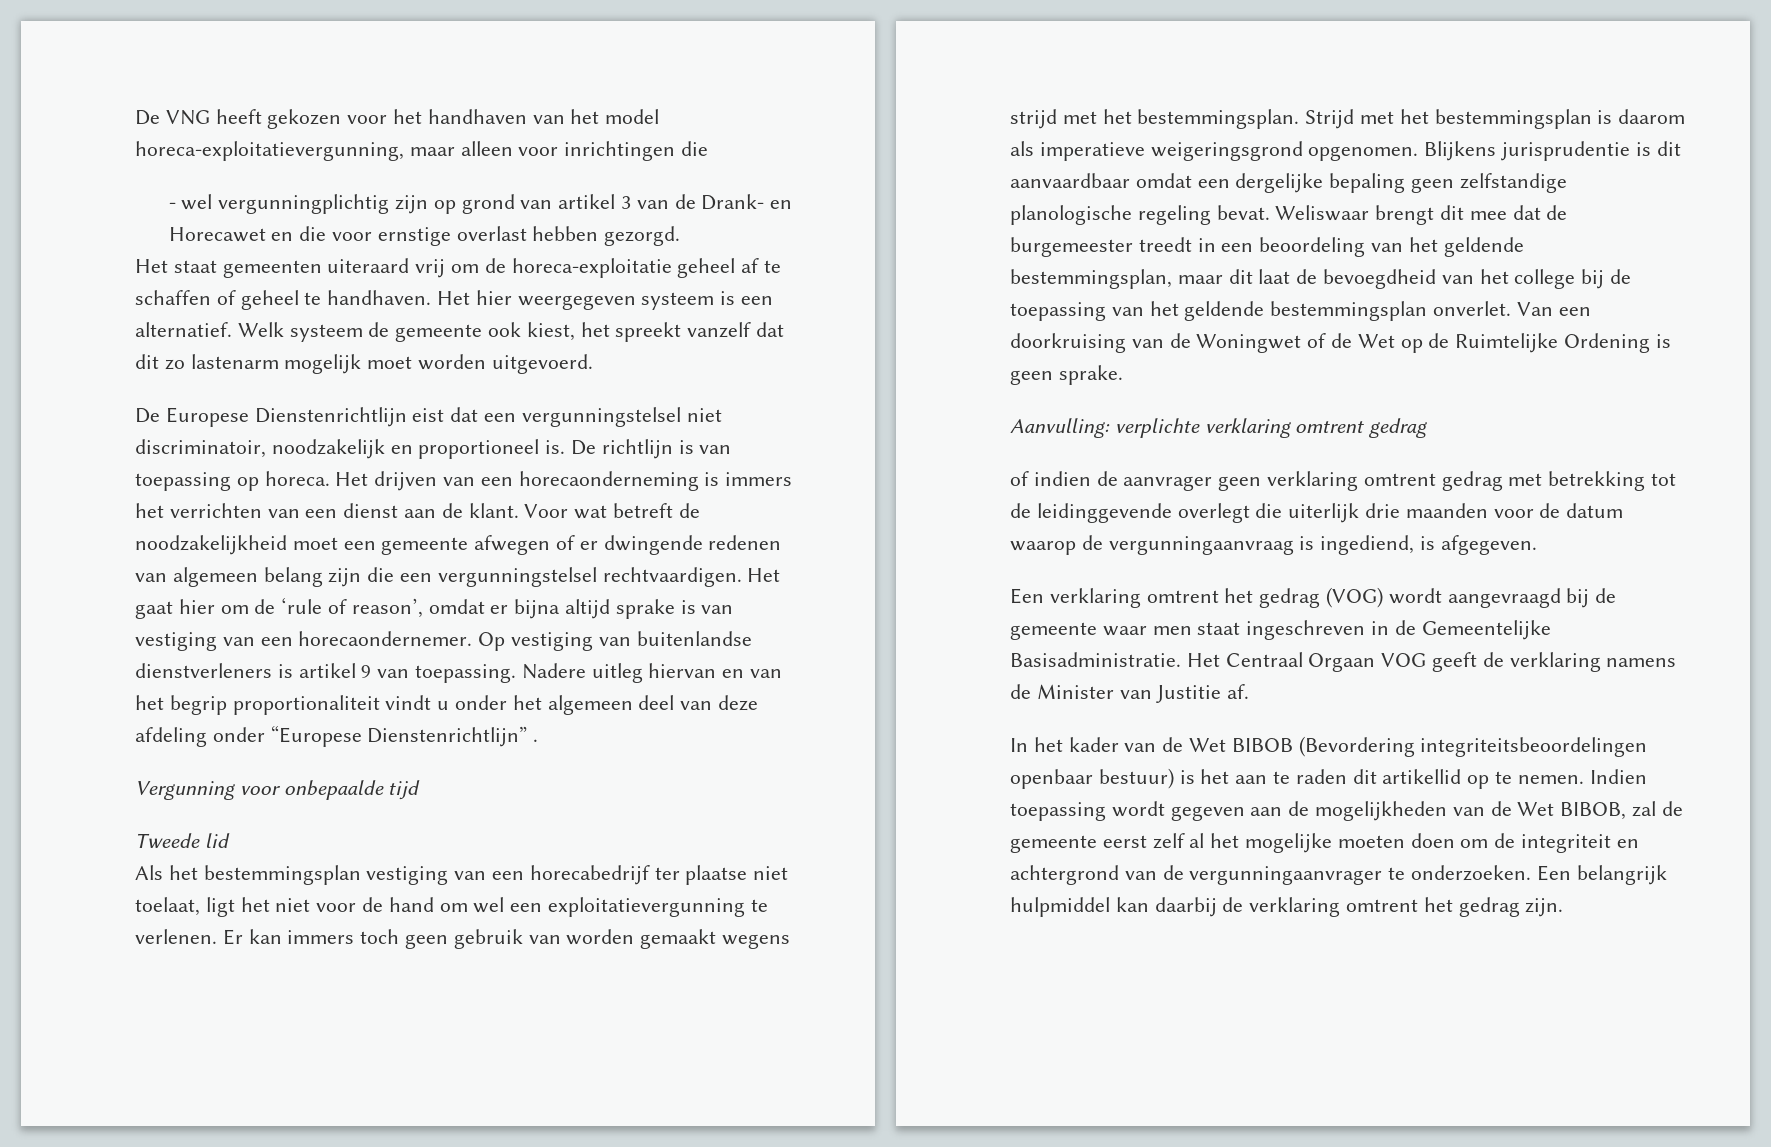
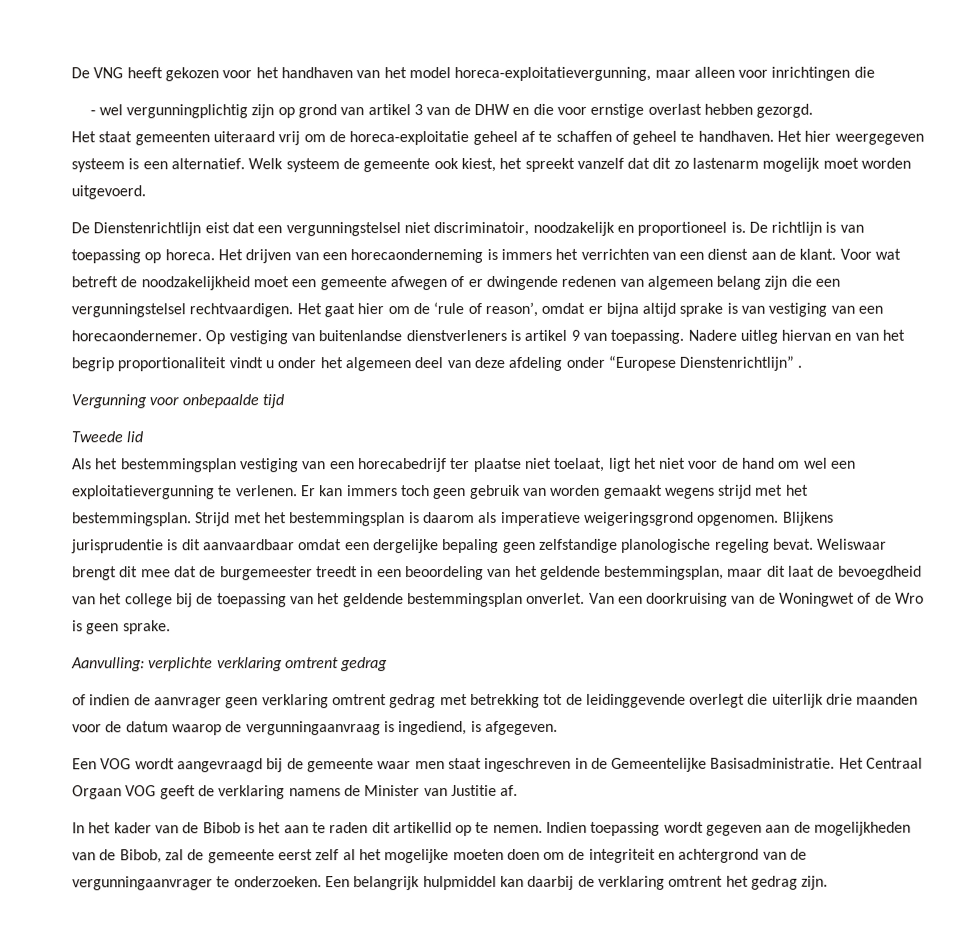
- - wel vergunningplichtig zijn op grond van artikel 3 van de Drank- en Horecawet en die voor ernstige overlast hebben gezorgd.
+ - wel vergunningplichtig zijn op grond van artikel 3 van de DHW en die voor ernstige overlast hebben gezorgd.
- De Europese Dienstenrichtlijn eist dat een vergunningstelsel niet discriminatoir, noodzakelijk en proportioneel is.
+ De Dienstenrichtlijn eist dat een vergunningstelsel niet discriminatoir, noodzakelijk en proportioneel is.
- Van een doorkruising van de Woningwet of de Wet op de Ruimtelijke Ordening is geen sprake.
+ Van een doorkruising van de Woningwet of de Wro is geen sprake.
- Een verklaring omtrent het gedrag (VOG) wordt aangevraagd bij de gemeente waar men staat ingeschreven in de Gemeentelijke Basisadministratie.
+ Een VOG wordt aangevraagd bij de gemeente waar men staat ingeschreven in de Gemeentelijke Basisadministratie.
- In het kader van de Wet BIBOB (Bevordering integriteitsbeoordelingen openbaar bestuur) is het aan te raden dit artikellid op te nemen.
+ In het kader van de Bibob is het aan te raden dit artikellid op te nemen.
- Indien toepassing wordt gegeven aan de mogelijkheden van de Wet BIBOB, zal de gemeente eerst zelf al het mogelijke moeten doen om de integriteit en achtergrond van de vergunningaanvrager te onderzoeken.
+ Indien toepassing wordt gegeven aan de mogelijkheden van de Bibob, zal de gemeente eerst zelf al het mogelijke moeten doen om de integriteit en achtergrond van de vergunningaanvrager te onderzoeken.

